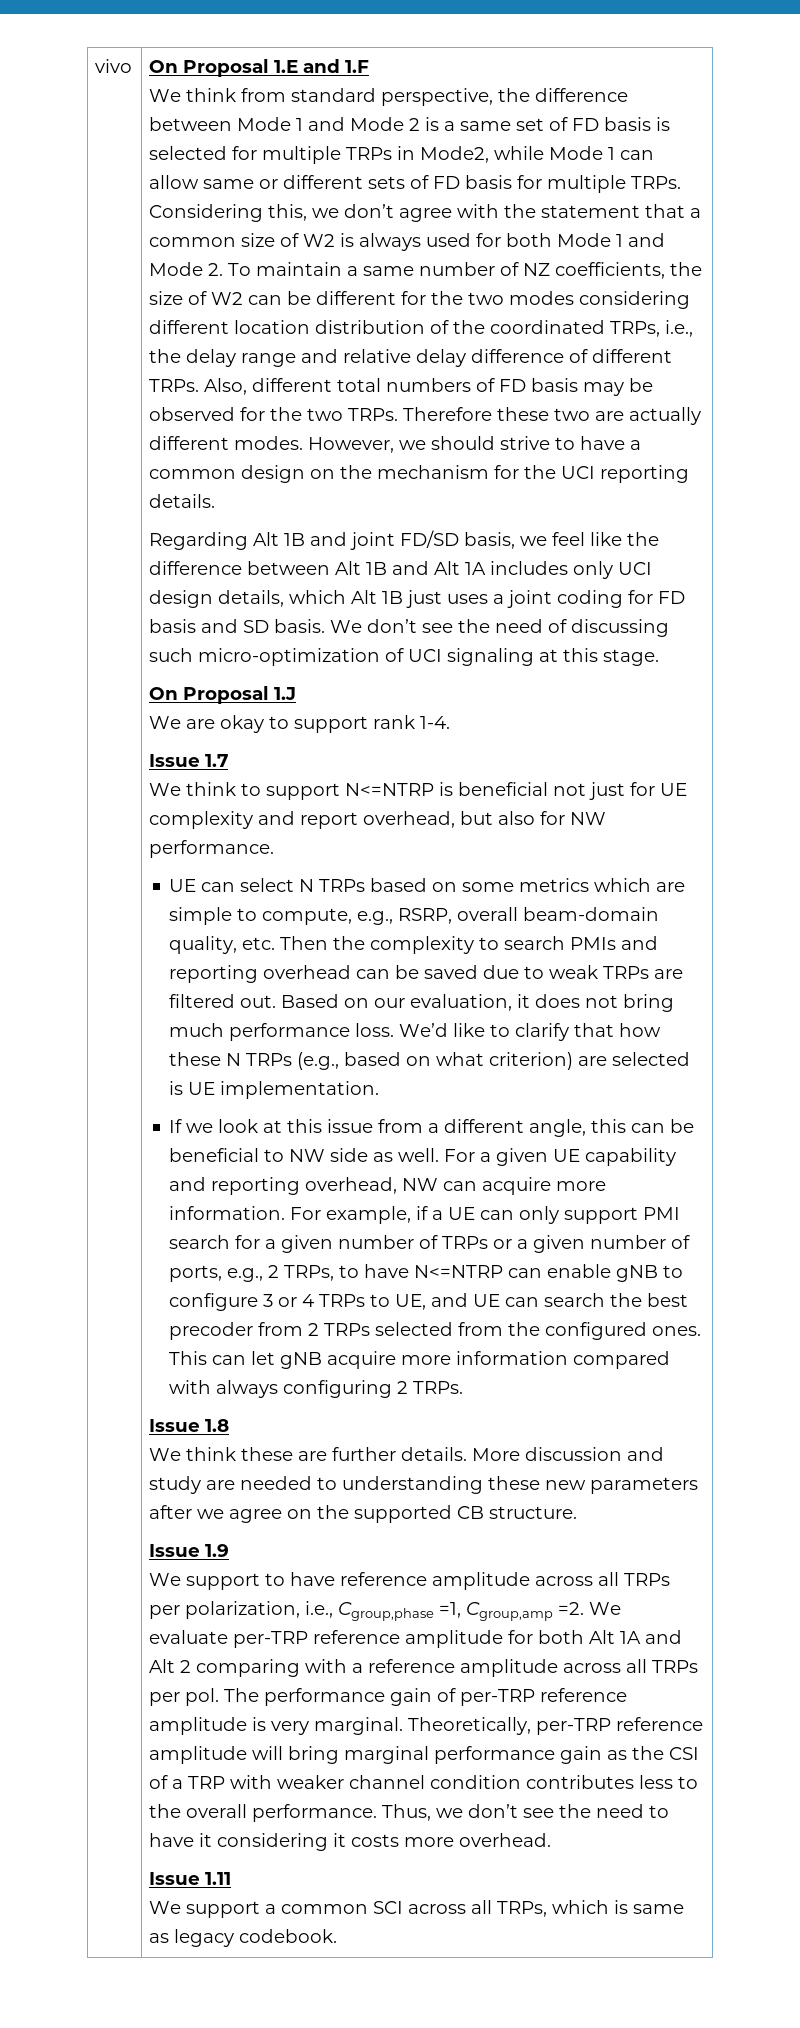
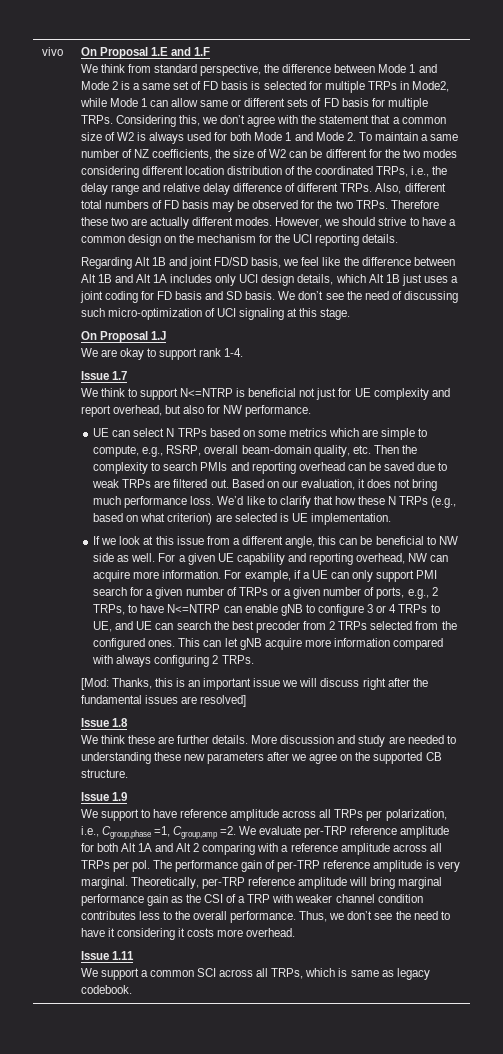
+ [Mod: Thanks, this is an important issue we will discuss right after the fundamental issues are resolved]

